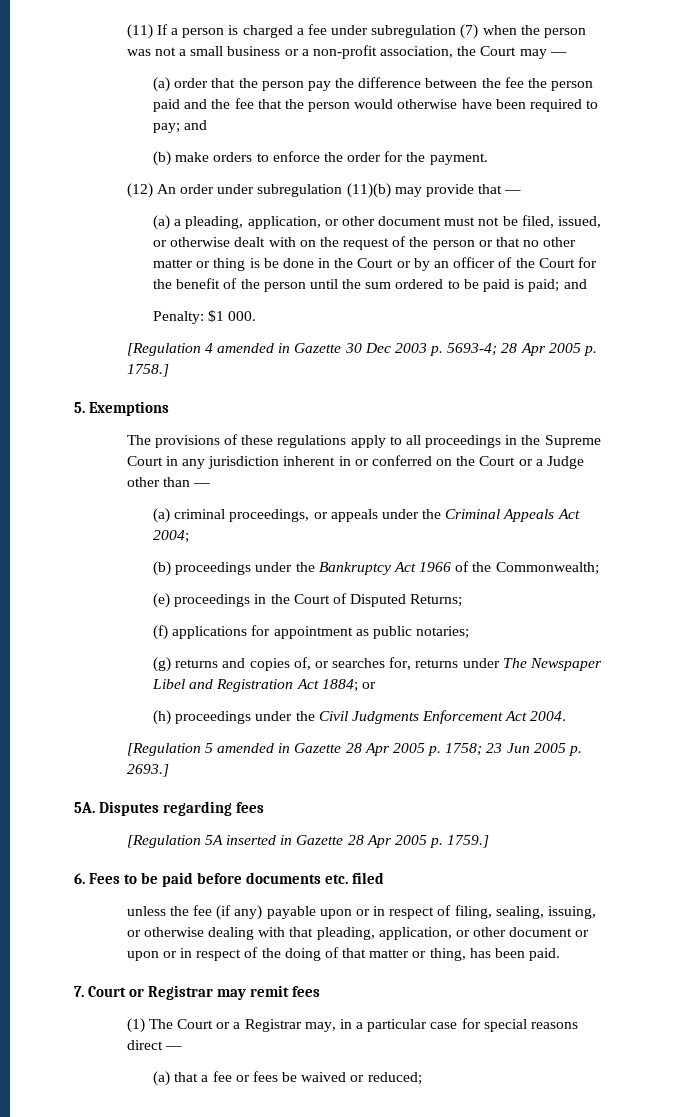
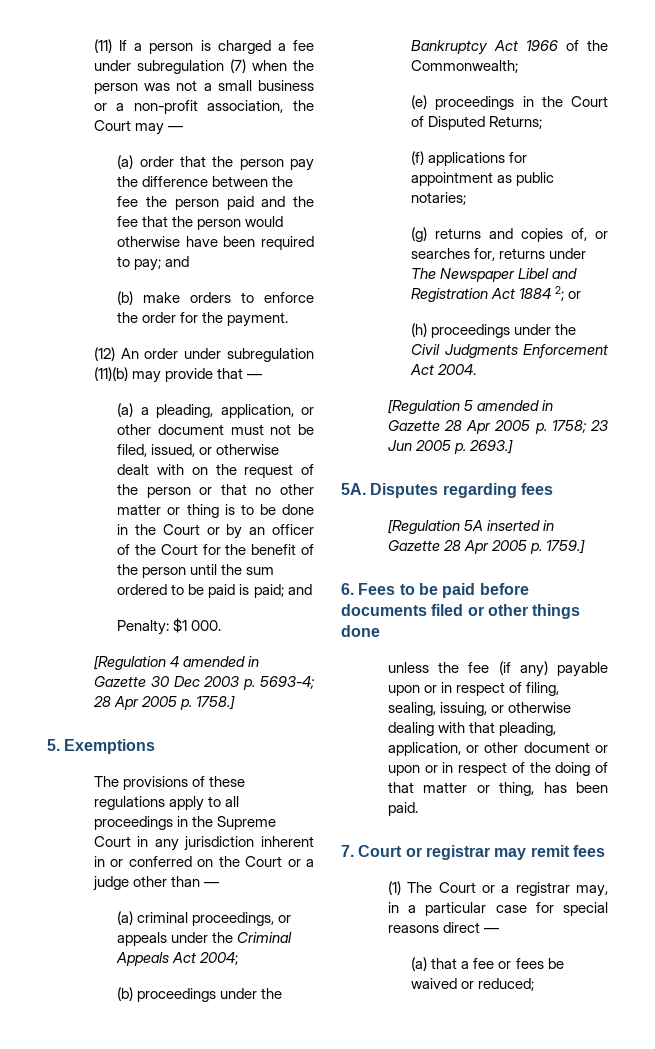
- (a) a pleading, application, or other document must not be filed, issued, or otherwise dealt with on the request of the person or that no other matter or thing is be done in the Court or by an officer of the Court for the benefit of the person until the sum ordered to be paid is paid; and
+ (a) a pleading, application, or other document must not be filed, issued, or otherwise dealt with on the request of the person or that no other matter or thing is to be done in the Court or by an officer of the Court for the benefit of the person until the sum ordered to be paid is paid; and
- The provisions of these regulations apply to all proceedings in the Supreme Court in any jurisdiction inherent in or conferred on the Court or a Judge other than —
+ The provisions of these regulations apply to all proceedings in the Supreme Court in any jurisdiction inherent in or conferred on the Court or a judge other than —
- (g) returns and copies of, or searches for, returns under The Newspaper Libel and Registration Act 1884; or
+ (g) returns and copies of, or searches for, returns under The Newspaper Libel and Registration Act 1884 2; or
- 6. Fees to be paid before documents etc. filed
+ 6. Fees to be paid before documents filed or other things done
- 7. Court or Registrar may remit fees
+ 7. Court or registrar may remit fees
- (1) The Court or a Registrar may, in a particular case for special reasons direct —
+ (1) The Court or a registrar may, in a particular case for special reasons direct —

